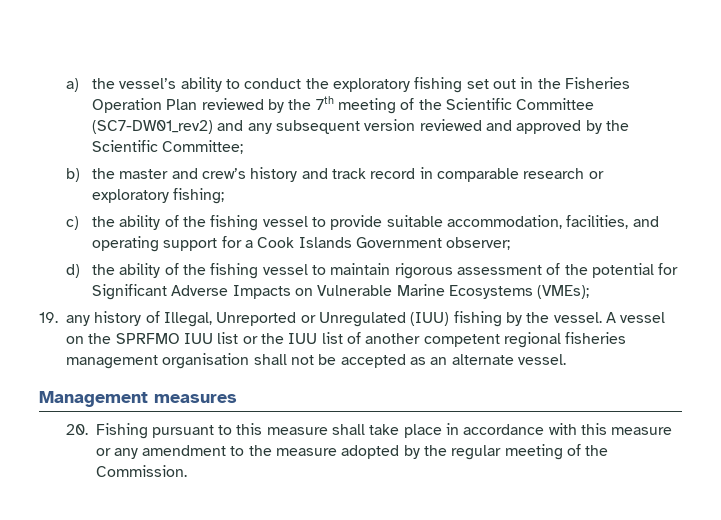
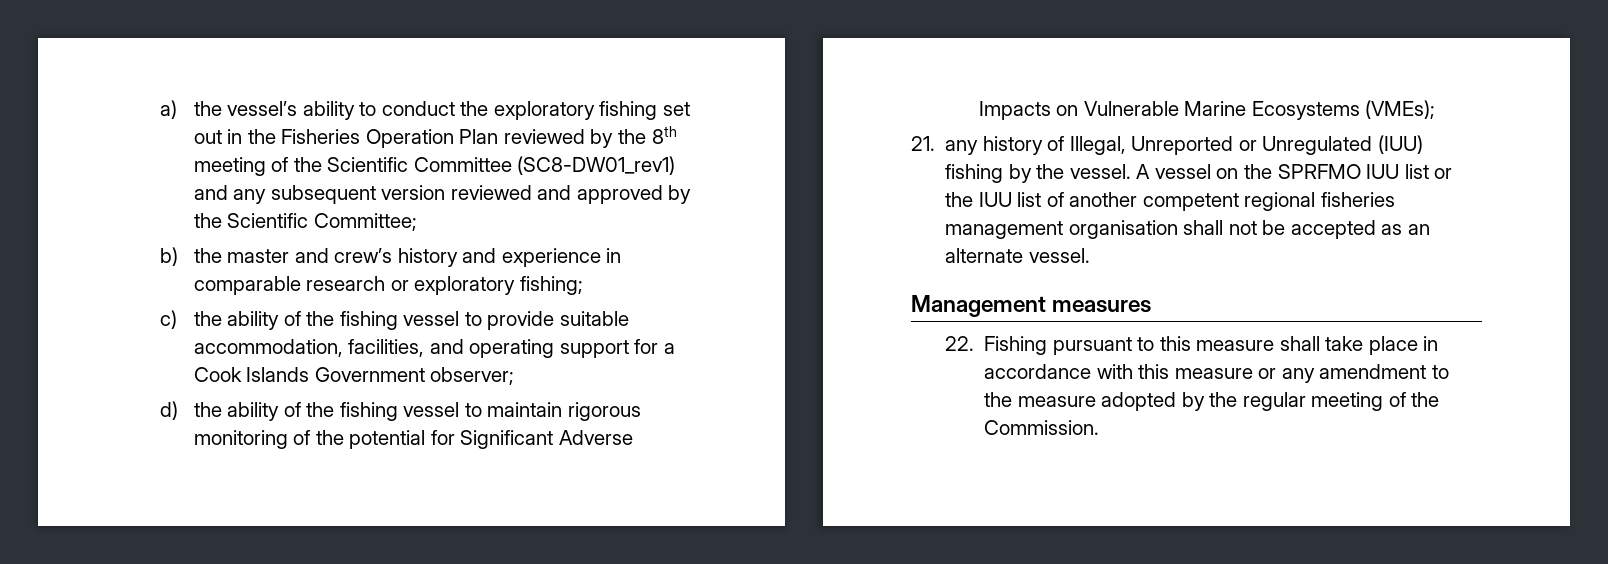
- a) the vessel’s ability to conduct the exploratory fishing set out in the Fisheries Operation Plan reviewed by the 7th meeting of the Scientific Committee (SC7-DW01_rev2) and any subsequent version reviewed and approved by the Scientific Committee;
+ a) the vessel’s ability to conduct the exploratory fishing set out in the Fisheries Operation Plan reviewed by the 8th meeting of the Scientific Committee (SC8-DW01_rev1) and any subsequent version reviewed and approved by the Scientific Committee;
- b) the master and crew’s history and track record in comparable research or exploratory fishing;
+ b) the master and crew’s history and experience in comparable research or exploratory fishing;
- d) the ability of the fishing vessel to maintain rigorous assessment of the potential for Significant Adverse Impacts on Vulnerable Marine Ecosystems (VMEs);
+ d) the ability of the fishing vessel to maintain rigorous monitoring of the potential for Significant Adverse Impacts on Vulnerable Marine Ecosystems (VMEs);
- 19. any history of Illegal, Unreported or Unregulated (IUU) fishing by the vessel.
+ 21. any history of Illegal, Unreported or Unregulated (IUU) fishing by the vessel.
- 20. Fishing pursuant to this measure shall take place in accordance with this measure or any amendment to the measure adopted by the regular meeting of the Commission.
+ 22. Fishing pursuant to this measure shall take place in accordance with this measure or any amendment to the measure adopted by the regular meeting of the Commission.

